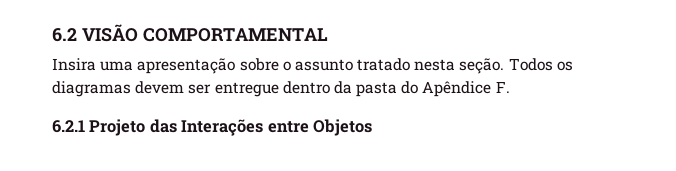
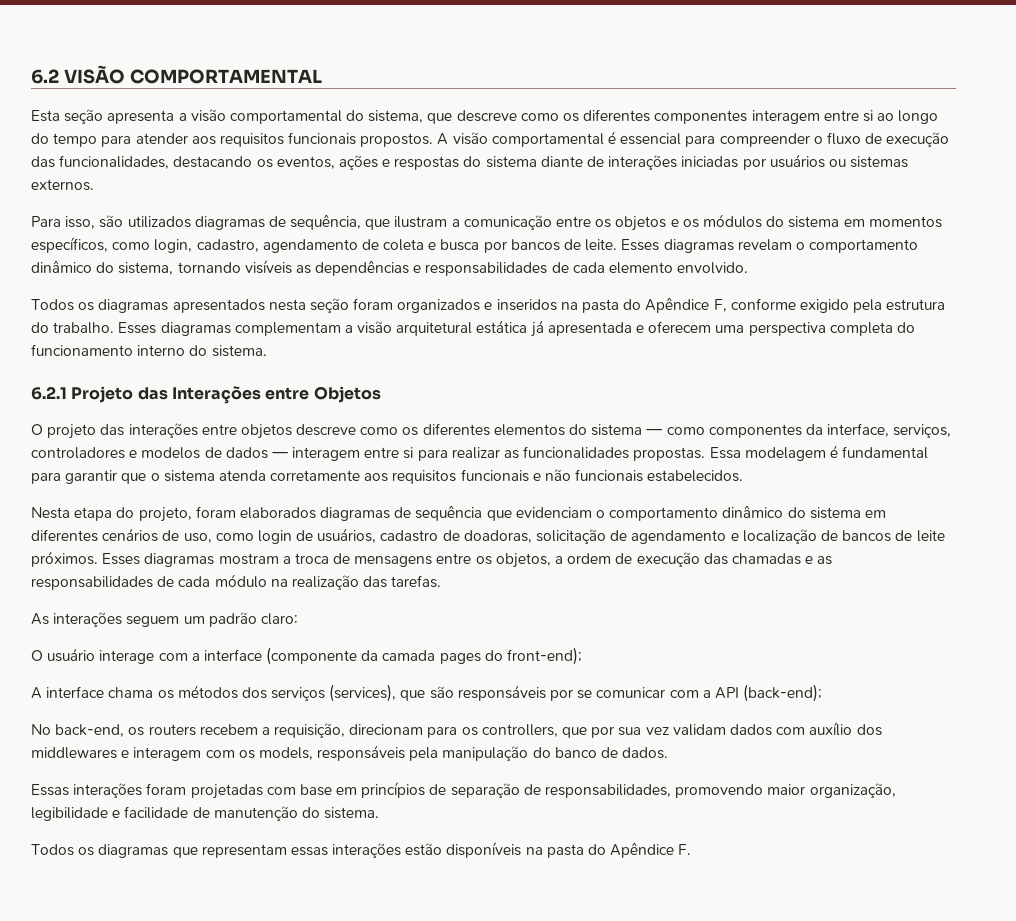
- Insira uma apresentação sobre o assunto tratado nesta seção. Todos os diagramas devem ser entregue dentro da pasta do Apêndice F.
+ Esta seção apresenta a visão comportamental do sistema, que descreve como os diferentes componentes interagem entre si ao longo do tempo para atender aos requisitos funcionais propostos. A visão comportamental é essencial para compreender o fluxo de execução das funcionalidades, destacando os eventos, ações e respostas do sistema diante de interações iniciadas por usuários ou sistemas externos.
+ Para isso, são utilizados diagramas de sequência, que ilustram a comunicação entre os objetos e os módulos do sistema em momentos específicos, como login, cadastro, agendamento de coleta e busca por bancos de leite. Esses diagramas revelam o comportamento dinâmico do sistema, tornando visíveis as dependências e responsabilidades de cada elemento envolvido.
+ Todos os diagramas apresentados nesta seção foram organizados e inseridos na pasta do Apêndice F, conforme exigido pela estrutura do trabalho. Esses diagramas complementam a visão arquitetural estática já apresentada e oferecem uma perspectiva completa do funcionamento interno do sistema.
+ O projeto das interações entre objetos descreve como os diferentes elementos do sistema — como componentes da interface, serviços, controladores e modelos de dados — interagem entre si para realizar as funcionalidades propostas. Essa modelagem é fundamental para garantir que o sistema atenda corretamente aos requisitos funcionais e não funcionais estabelecidos.
+ Nesta etapa do projeto, foram elaborados diagramas de sequência que evidenciam o comportamento dinâmico do sistema em diferentes cenários de uso, como login de usuários, cadastro de doadoras, solicitação de agendamento e localização de bancos de leite próximos. Esses diagramas mostram a troca de mensagens entre os objetos, a ordem de execução das chamadas e as responsabilidades de cada módulo na realização das tarefas.
+ As interações seguem um padrão claro:
+ O usuário interage com a interface (componente da camada pages do front-end);
+ A interface chama os métodos dos serviços (services), que são responsáveis por se comunicar com a API (back-end);
+ No back-end, os routers recebem a requisição, direcionam para os controllers, que por sua vez validam dados com auxílio dos middlewares e interagem com os models, responsáveis pela manipulação do banco de dados.
+ Essas interações foram projetadas com base em princípios de separação de responsabilidades, promovendo maior organização, legibilidade e facilidade de manutenção do sistema.
+ Todos os diagramas que representam essas interações estão disponíveis na pasta do Apêndice F.

